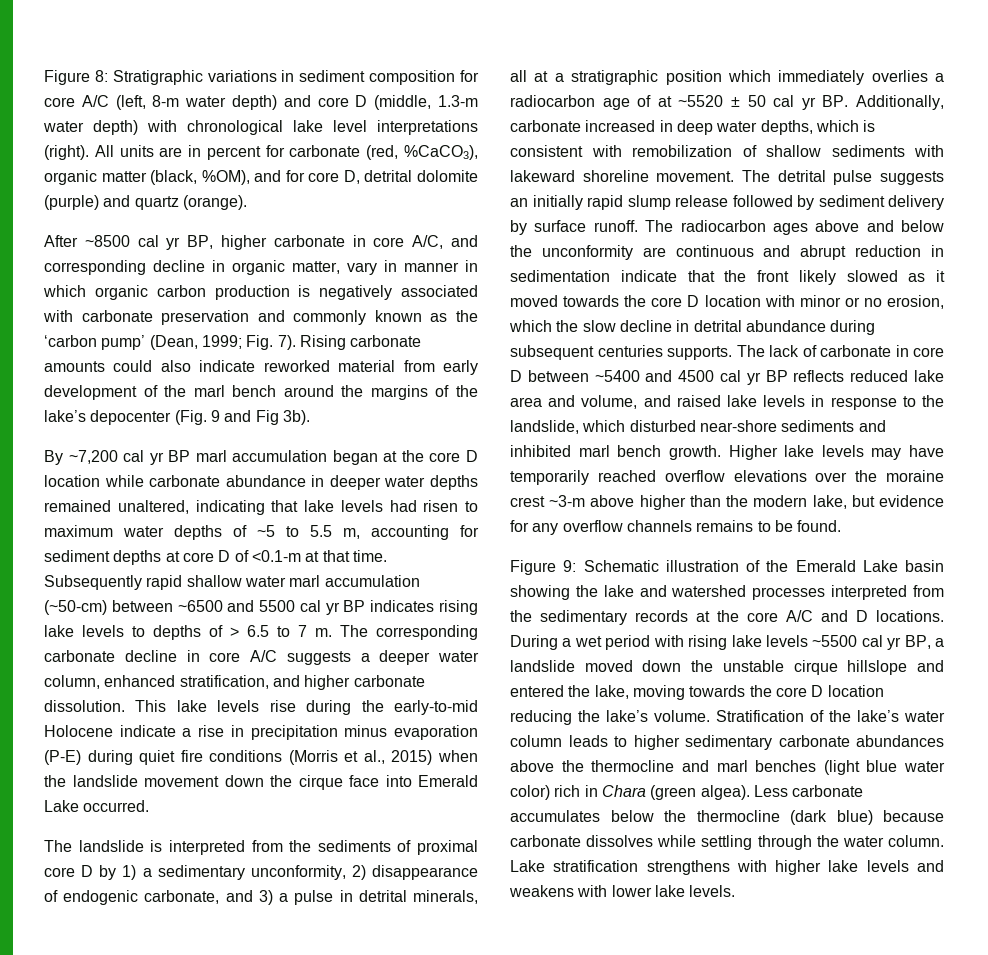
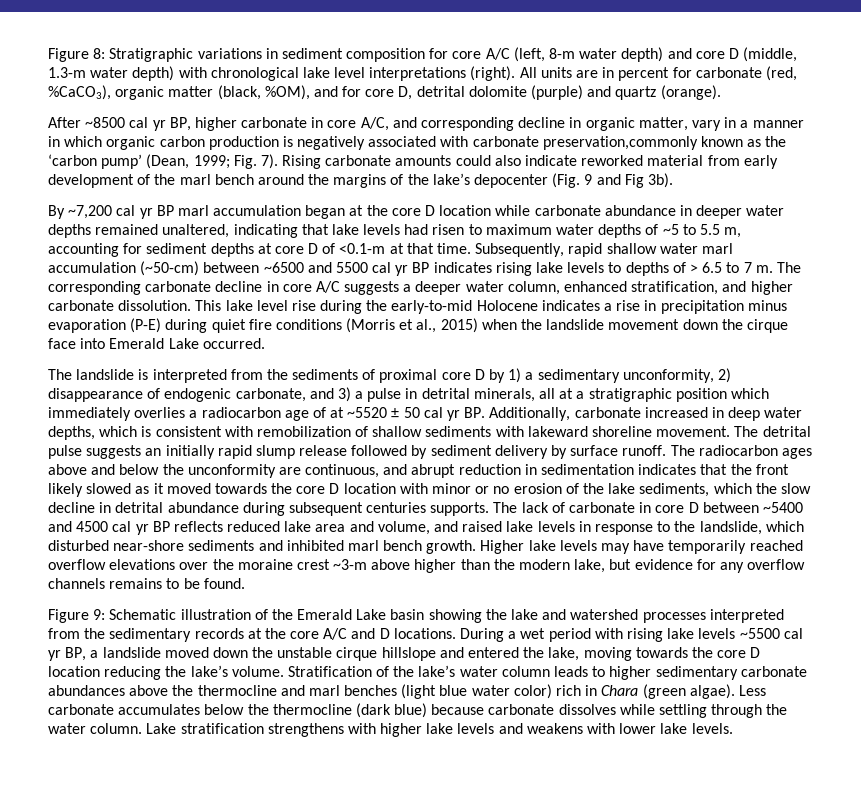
- After ~8500 cal yr BP, higher carbonate in core A/C, and corresponding decline in organic matter, vary in manner in which organic carbon production is negatively associated with carbonate preservation and commonly known as the ‘carbon pump’ (Dean, 1999; Fig. 7).
+ After ~8500 cal yr BP, higher carbonate in core A/C, and corresponding decline in organic matter, vary in a manner in which organic carbon production is negatively associated with carbonate preservation,commonly known as the ‘carbon pump’ (Dean, 1999; Fig. 7).
- Subsequently rapid shallow water marl accumulation (~50-cm) between ~6500 and 5500 cal yr BP indicates rising lake levels to depths of > 6.5 to 7 m.
+ Subsequently, rapid shallow water marl accumulation (~50-cm) between ~6500 and 5500 cal yr BP indicates rising lake levels to depths of > 6.5 to 7 m.
- This lake levels rise during the early-to-mid Holocene indicate a rise in precipitation minus evaporation (P-E) during quiet fire conditions (Morris et al., 2015) when the landslide movement down the cirque face into Emerald Lake occurred.
+ This lake level rise during the early-to-mid Holocene indicates a rise in precipitation minus evaporation (P-E) during quiet fire conditions (Morris et al., 2015) when the landslide movement down the cirque face into Emerald Lake occurred.
- The radiocarbon ages above and below the unconformity are continuous and abrupt reduction in sedimentation indicate that the front likely slowed as it moved towards the core D location with minor or no erosion, which the slow decline in detrital abundance during subsequent centuries supports.
+ The radiocarbon ages above and below the unconformity are continuous, and abrupt reduction in sedimentation indicates that the front likely slowed as it moved towards the core D location with minor or no erosion of the lake sediments, which the slow decline in detrital abundance during subsequent centuries supports.
- Stratification of the lake’s water column leads to higher sedimentary carbonate abundances above the thermocline and marl benches (light blue water color) rich in Chara (green algea).
+ Stratification of the lake’s water column leads to higher sedimentary carbonate abundances above the thermocline and marl benches (light blue water color) rich in Chara (green algae).

